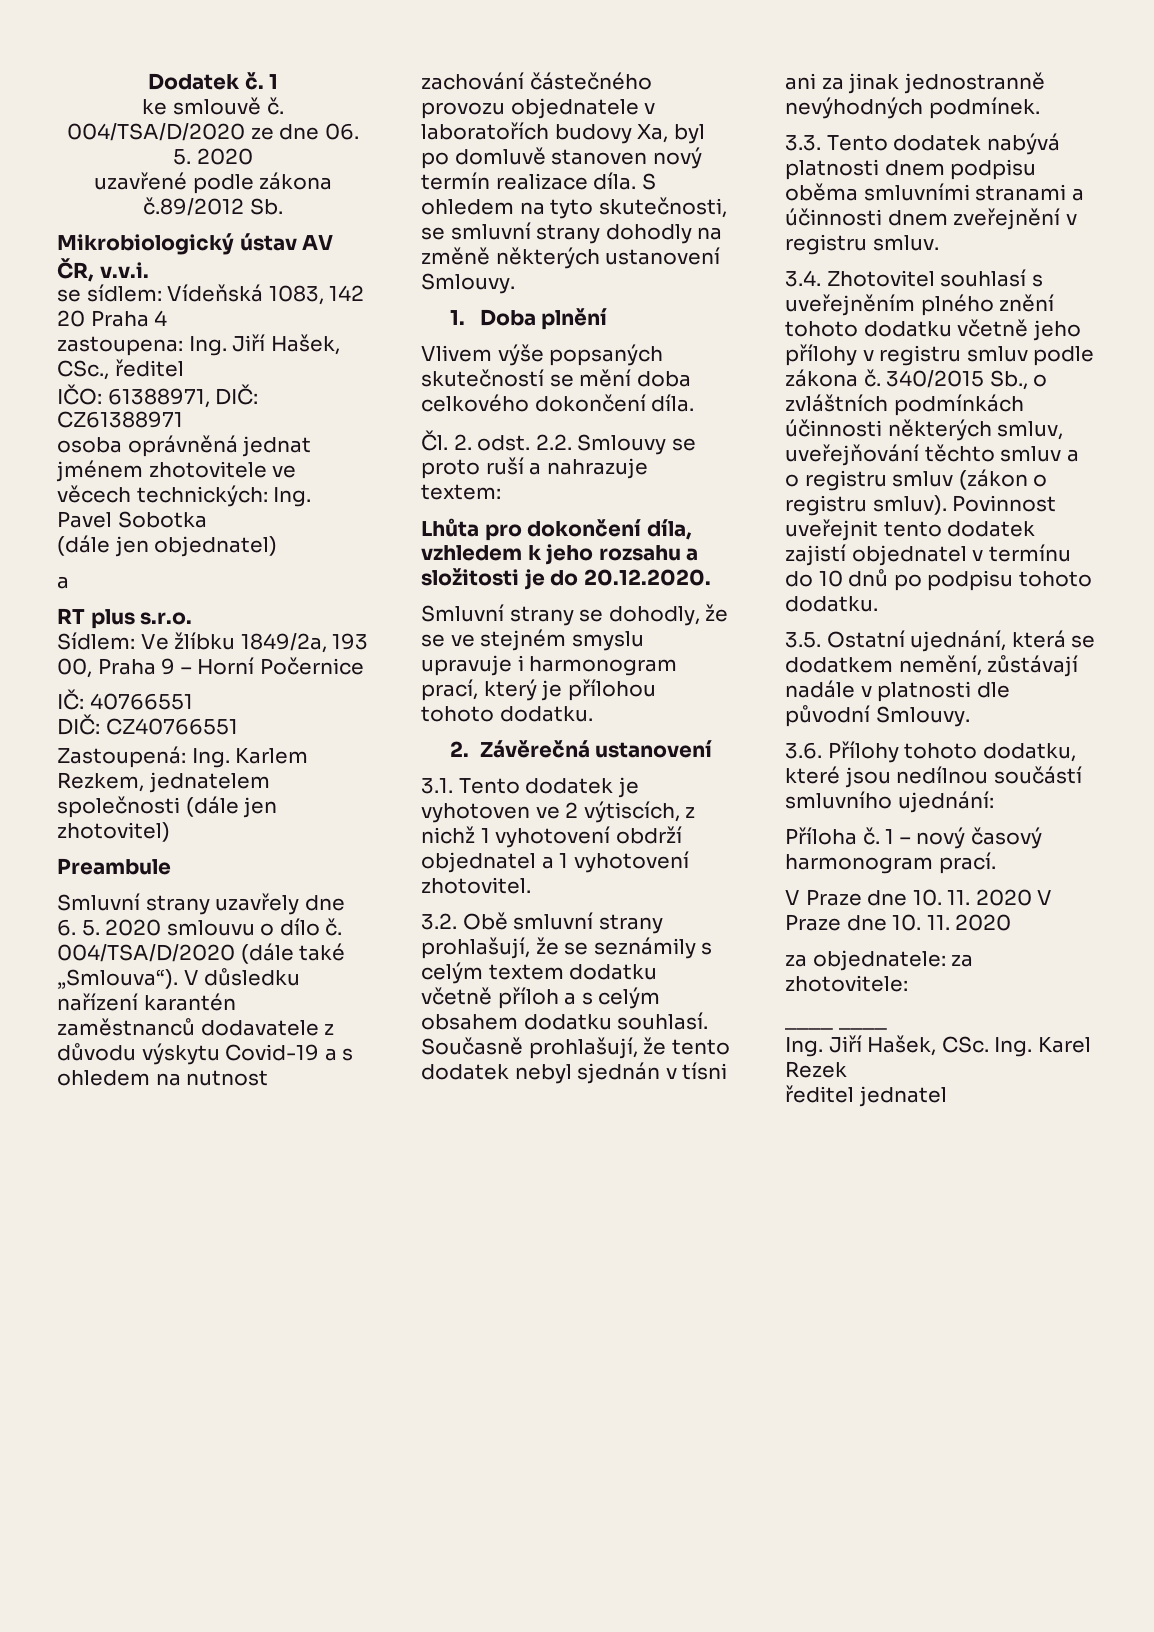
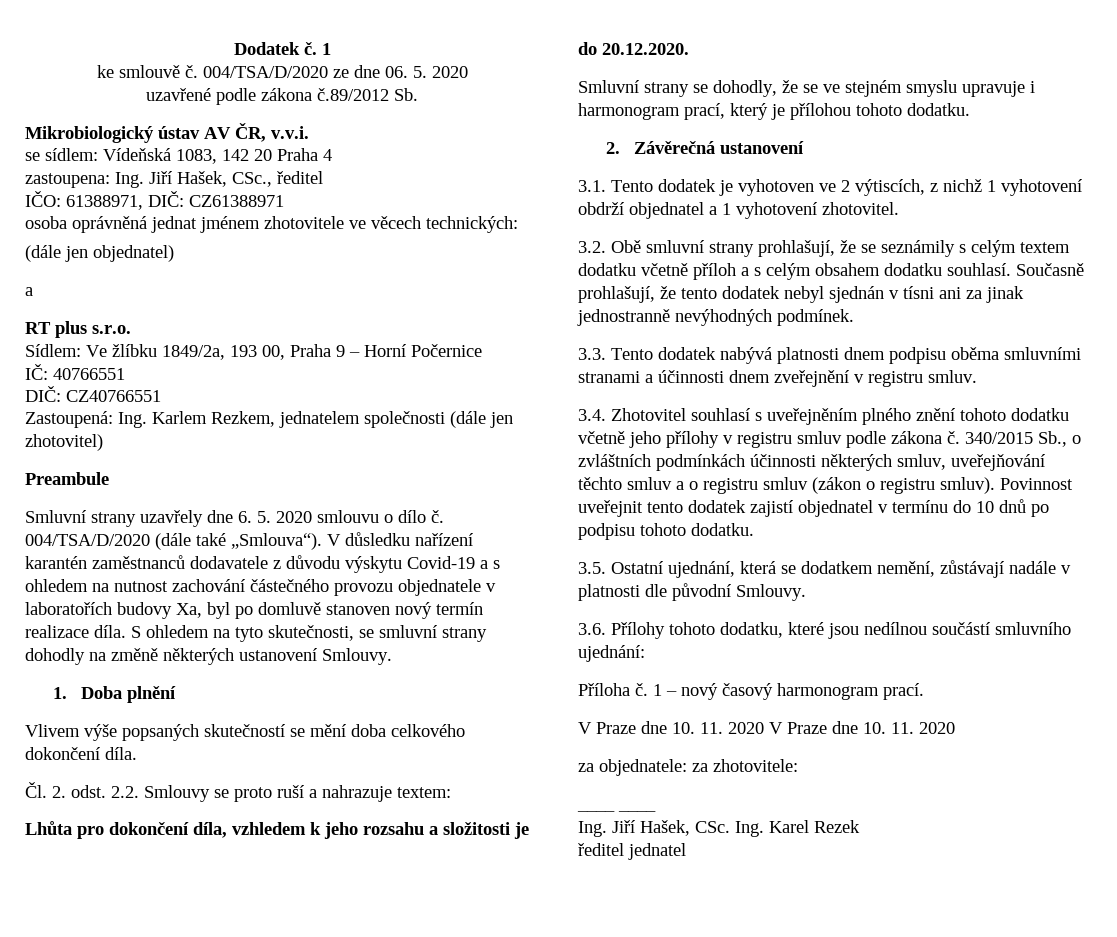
- osoba oprávněná jednat jménem zhotovitele ve věcech technických: Ing. Pavel Sobotka
+ osoba oprávněná jednat jménem zhotovitele ve věcech technických:

